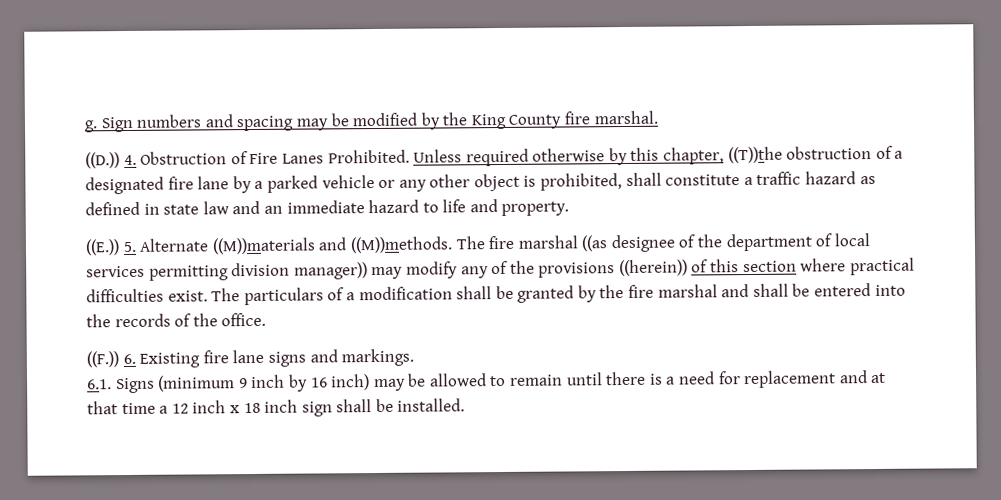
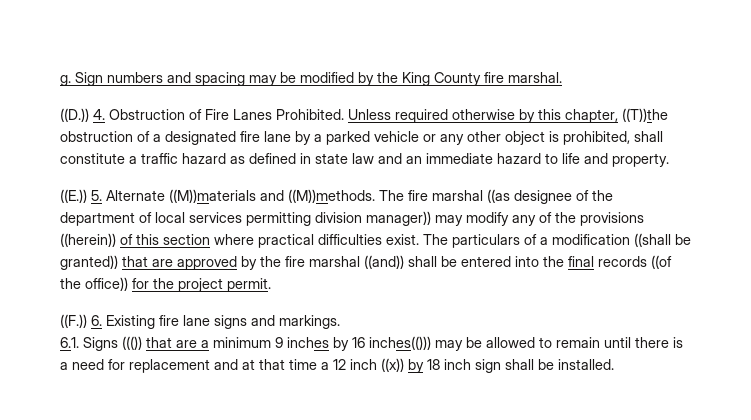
- The particulars of a modification shall be granted by the fire marshal and shall be entered into the records of the office.
+ The particulars of a modification ((shall be granted)) that are approved by the fire marshal ((and)) shall be entered into the final records ((of the office)) for the project permit.
- 6.1. Signs (minimum 9 inch by 16 inch) may be allowed to remain until there is a need for replacement and at that time a 12 inch x 18 inch sign shall be installed.
+ 6.1. Signs ((()) that are a minimum 9 inches by 16 inches(())) may be allowed to remain until there is a need for replacement and at that time a 12 inch ((x)) by 18 inch sign shall be installed.

